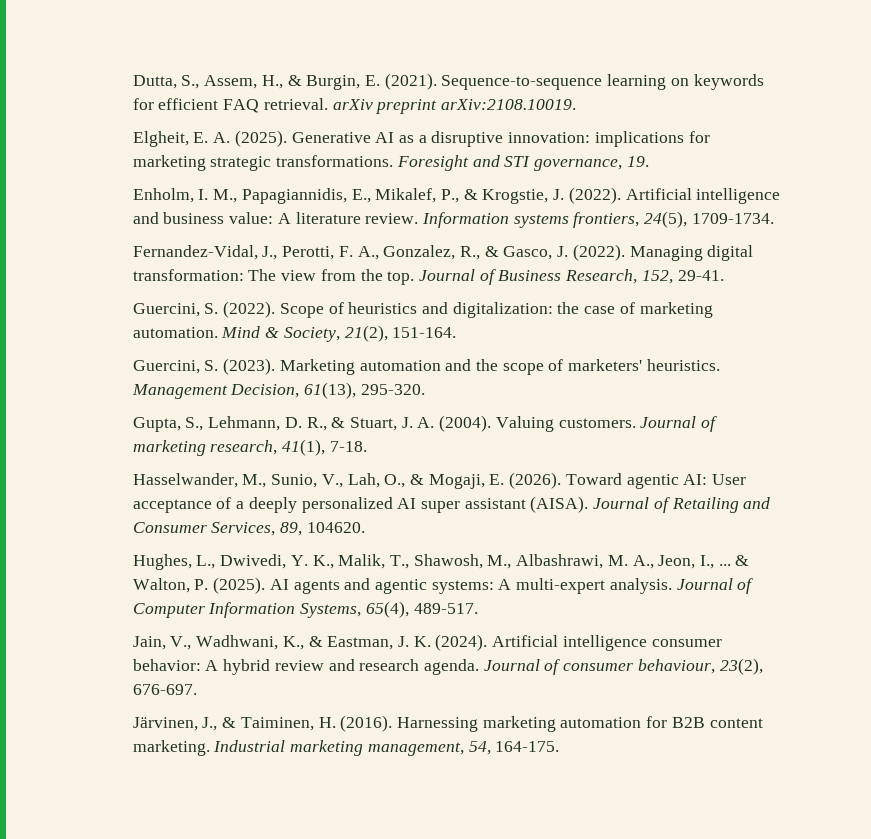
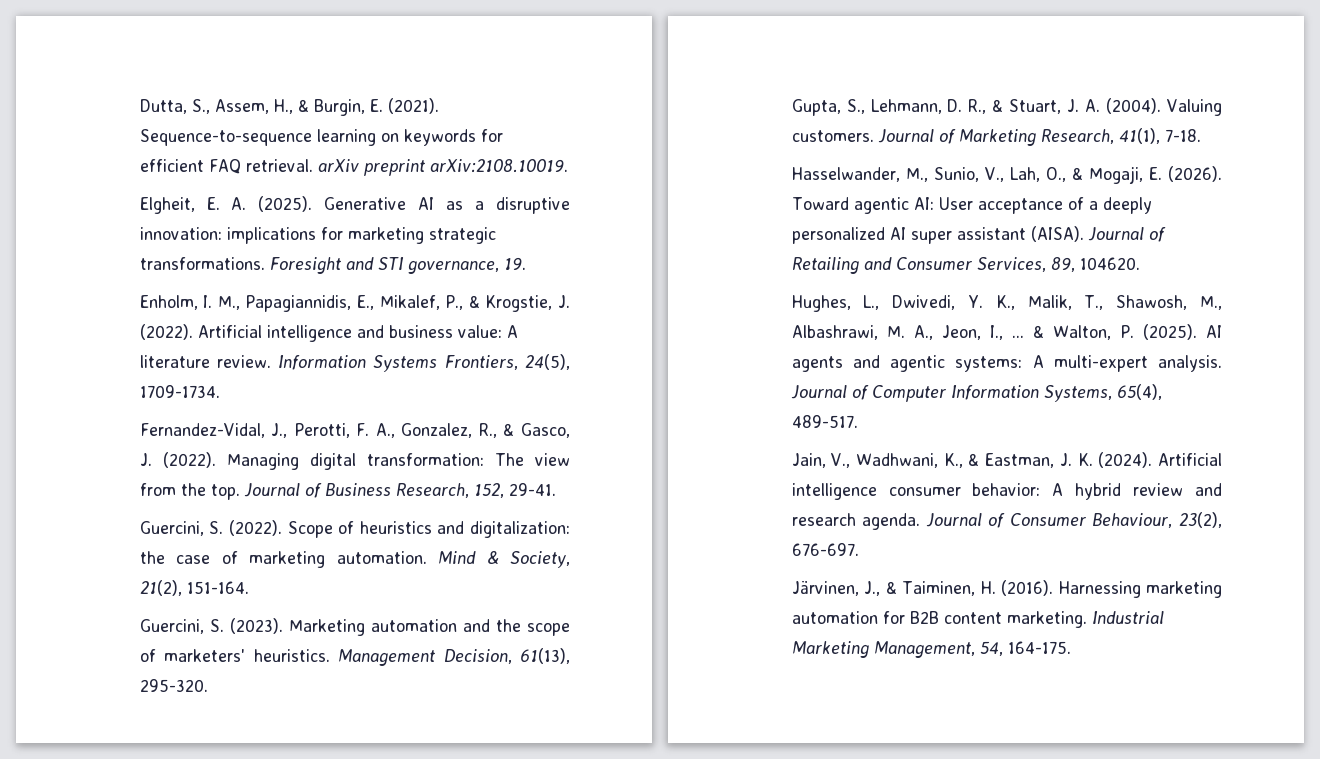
- Information systems frontiers, 24(5), 1709-1734.
+ Information Systems Frontiers, 24(5), 1709-1734.
- Journal of marketing research, 41(1), 7-18.
+ Journal of Marketing Research, 41(1), 7-18.
- Journal of consumer behaviour, 23(2), 676-697.
+ Journal of Consumer Behaviour, 23(2), 676-697.
- Industrial marketing management, 54, 164-175.
+ Industrial Marketing Management, 54, 164-175.

